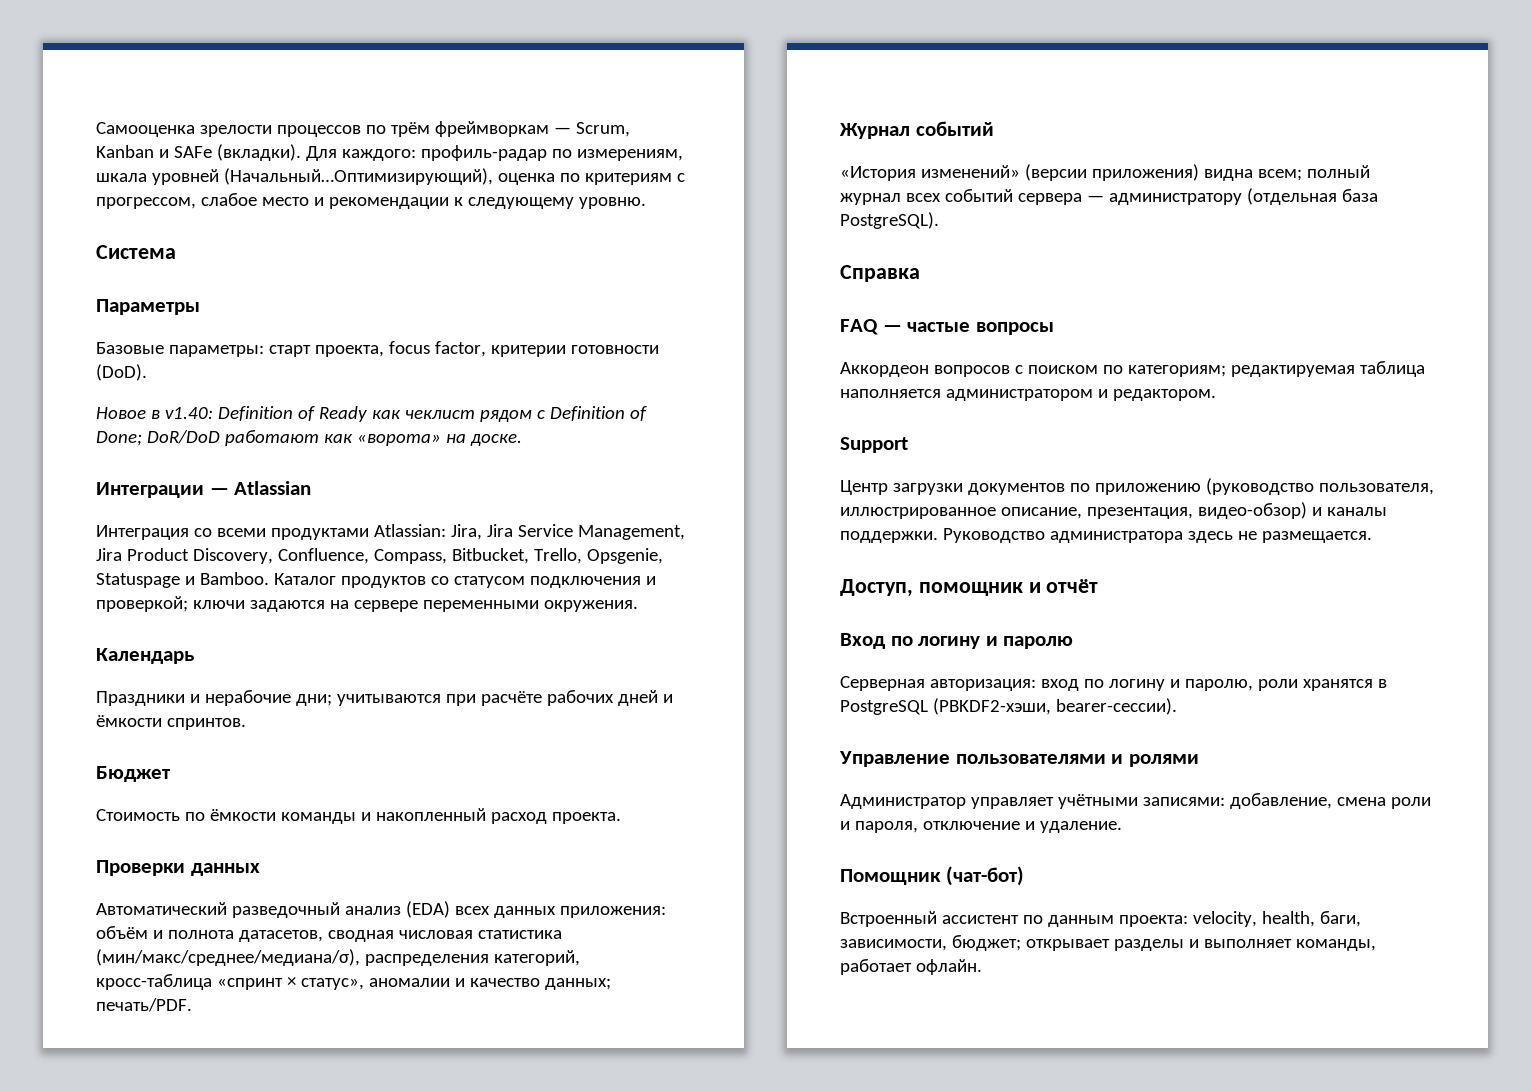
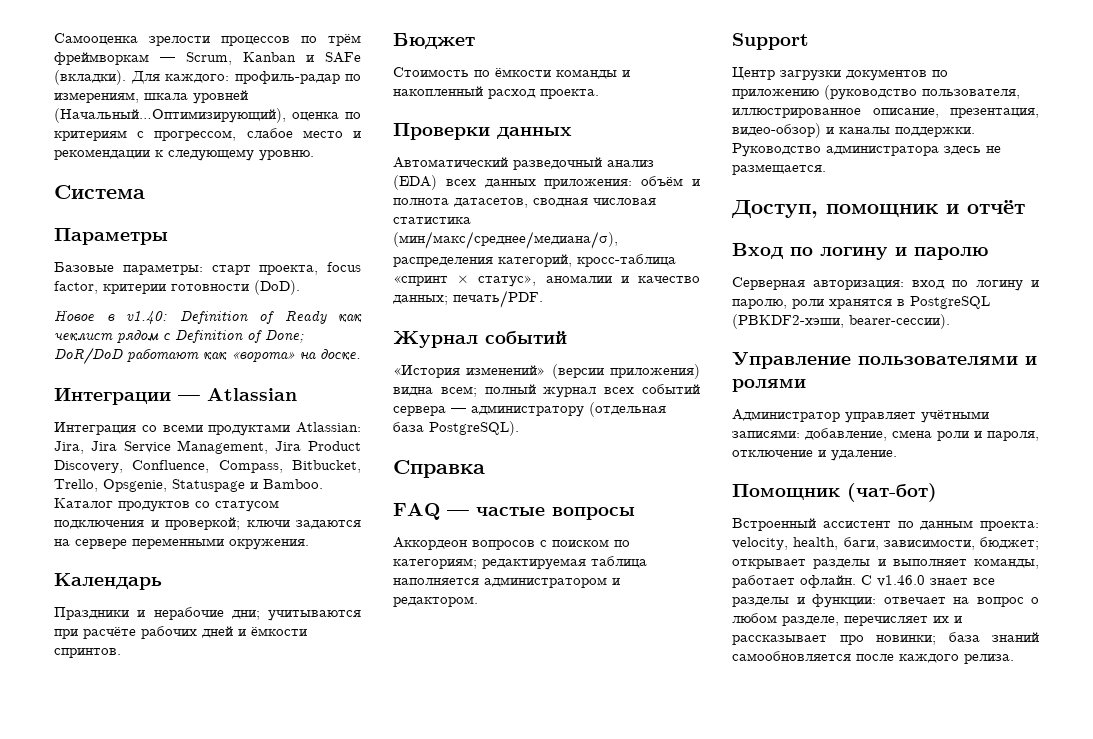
+ С v1.46.0 знает все разделы и функции: отвечает на вопрос о любом разделе, перечисляет их и рассказывает про новинки; база знаний самообновляется после каждого релиза.

